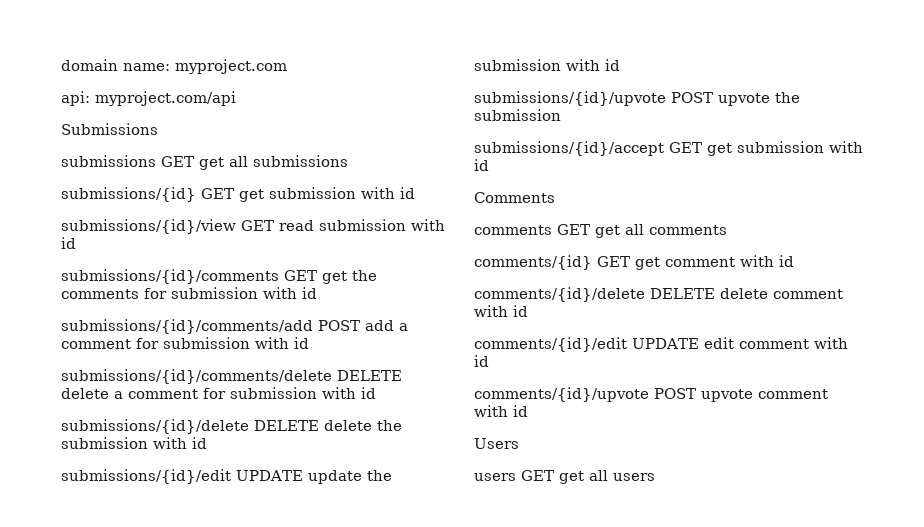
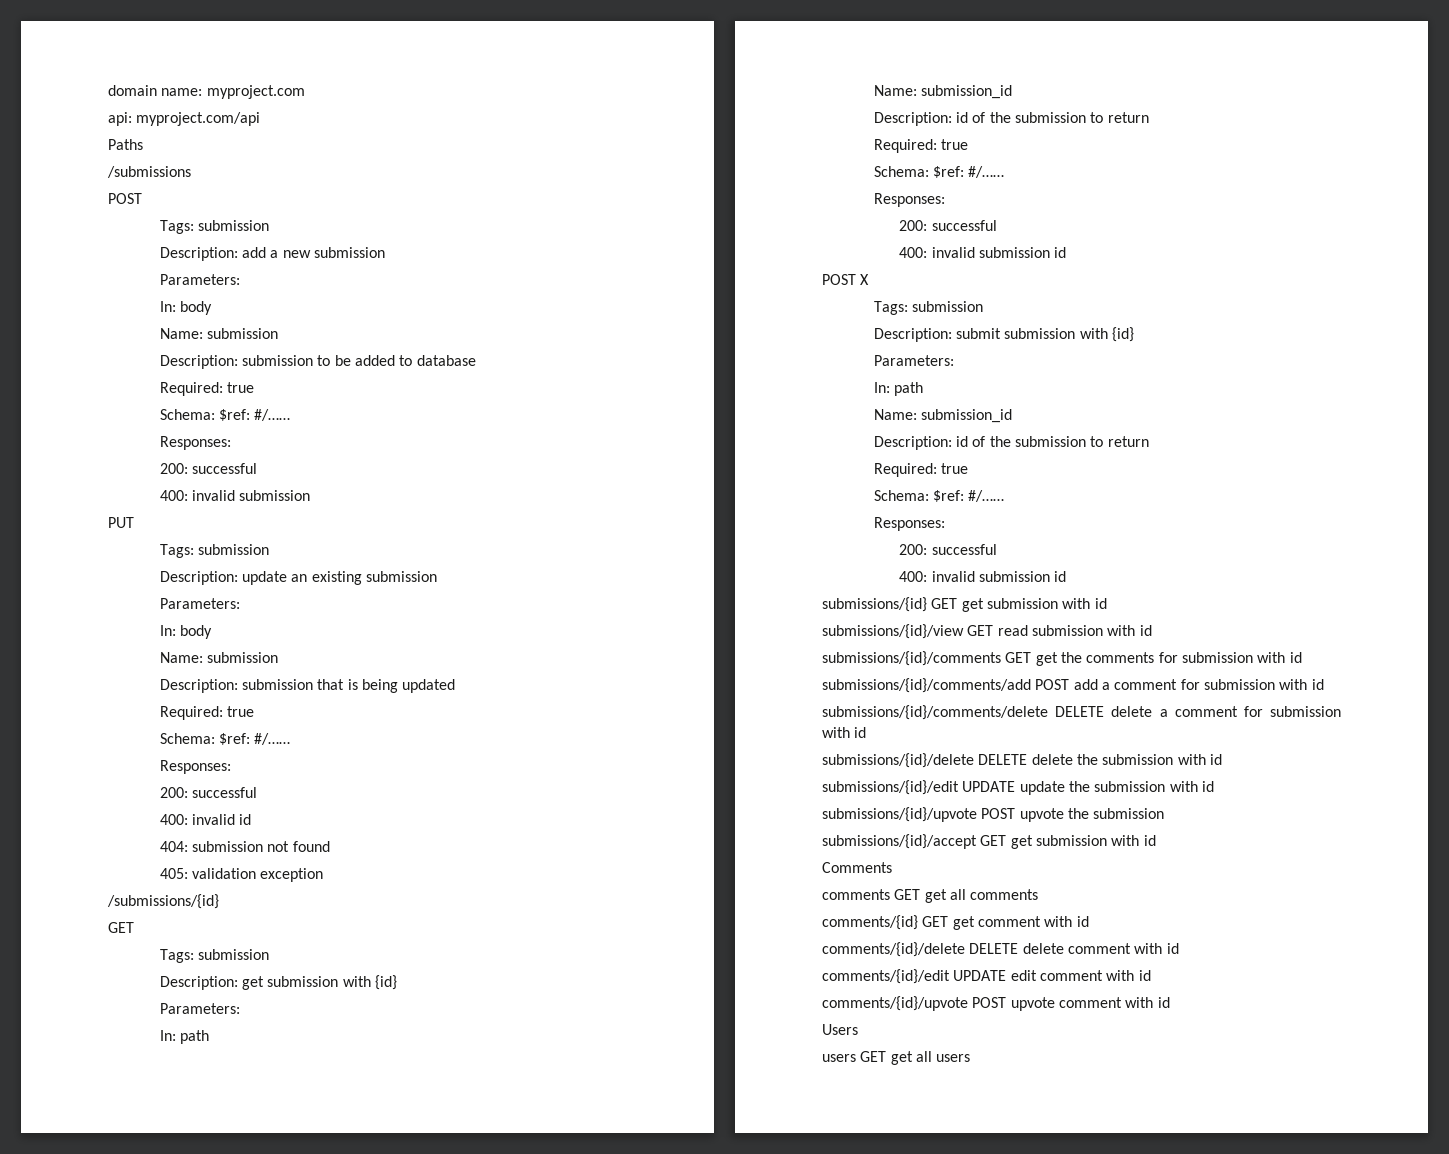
- Submissions
- submissions GET get all submissions
+ Paths
+ /submissions
+ POST
+ Tags: submission
+ Description: add a new submission
+ Parameters:
+ In: body
+ Name: submission
+ Description: submission to be added to database
+ Required: true
+ Schema: $ref: #/……
+ Responses:
+ 200: successful
+ 400: invalid submission
+ PUT
+ Tags: submission
+ Description: update an existing submission
+ Parameters:
+ In: body
+ Name: submission
+ Description: submission that is being updated
+ Required: true
+ Schema: $ref: #/……
+ Responses:
+ 200: successful
+ 400: invalid id
+ 404: submission not found
+ 405: validation exception
+ /submissions/{id}
+ GET
+ Tags: submission
+ Description: get submission with {id}
+ Parameters:
+ In: path
+ Name: submission_id
+ Description: id of the submission to return
+ Required: true
+ Schema: $ref: #/……
+ Responses:
+ 200: successful
+ 400: invalid submission id
+ POST X
+ Tags: submission
+ Description: submit submission with {id}
+ Parameters:
+ In: path
+ Name: submission_id
+ Description: id of the submission to return
+ Required: true
+ Schema: $ref: #/……
+ Responses:
+ 200: successful
+ 400: invalid submission id

